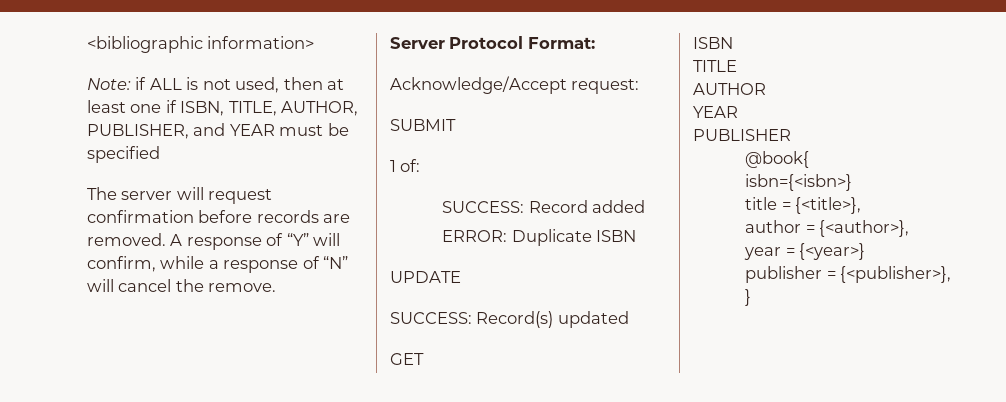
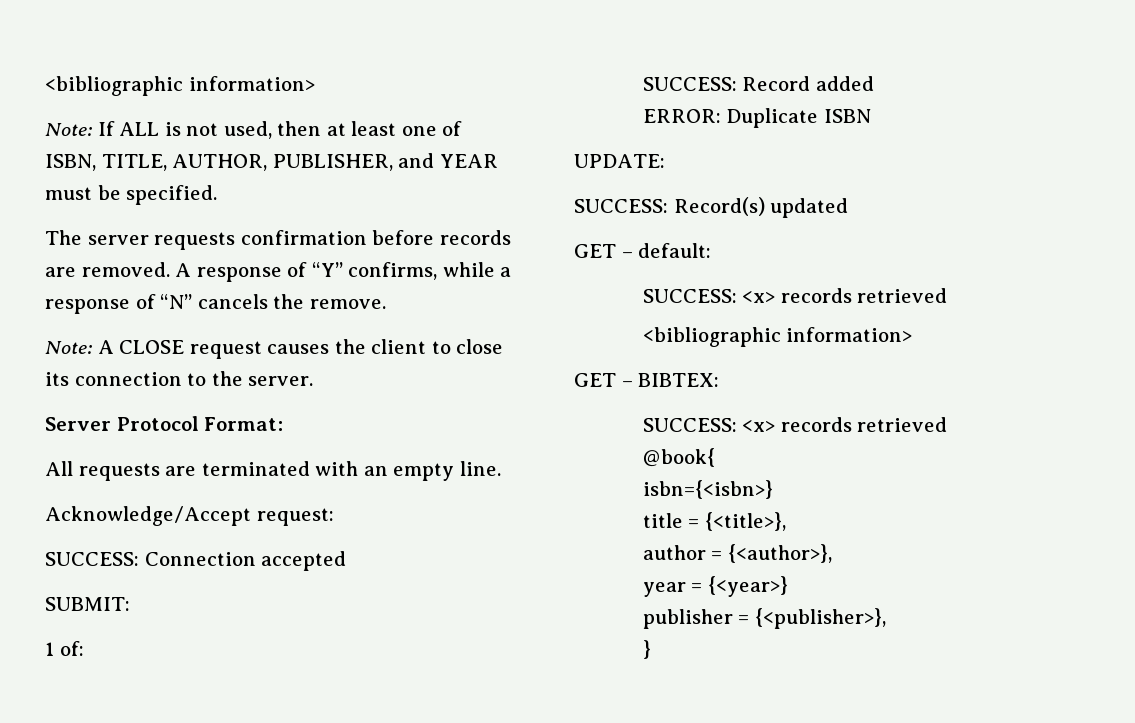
- Note: if ALL is not used, then at least one if ISBN, TITLE, AUTHOR, PUBLISHER, and YEAR must be specified
+ Note: If ALL is not used, then at least one of ISBN, TITLE, AUTHOR, PUBLISHER, and YEAR must be specified.
- The server will request confirmation before records are removed.
+ The server requests confirmation before records are removed.
- A response of “Y” will confirm, while a response of “N” will cancel the remove.
+ A response of “Y” confirms, while a response of “N” cancels the remove.
+ Note: A CLOSE request causes the client to close its connection to the server.
  Server Protocol Format:
+ All requests are terminated with an empty line.
  Acknowledge/Accept request:
- SUBMIT
+ SUCCESS: Connection accepted
+ SUBMIT:
- UPDATE
+ UPDATE:
- GET
- ISBN
- TITLE
- AUTHOR
- YEAR
- PUBLISHER
+ GET – default:
+ SUCCESS: <x> records retrieved
+ <bibliographic information>
+ GET – BIBTEX:
+ SUCCESS: <x> records retrieved

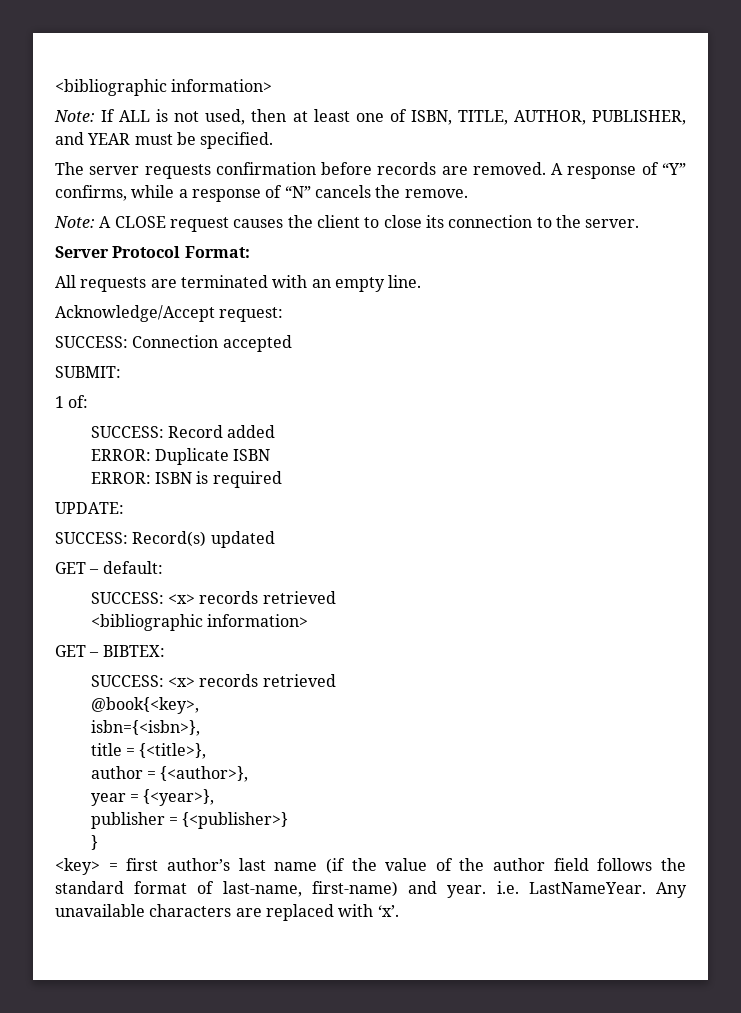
+ ERROR: ISBN is required
- @book{
- isbn={<isbn>}
+ @book{<key>,
+ isbn={<isbn>},
- year = {<year>}
+ year = {<year>},
- publisher = {<publisher>},
+ publisher = {<publisher>}
+ <key> = first author’s last name (if the value of the author field follows the standard format of last-name, first-name) and year. i.e. LastNameYear. Any unavailable characters are replaced with ‘x’.

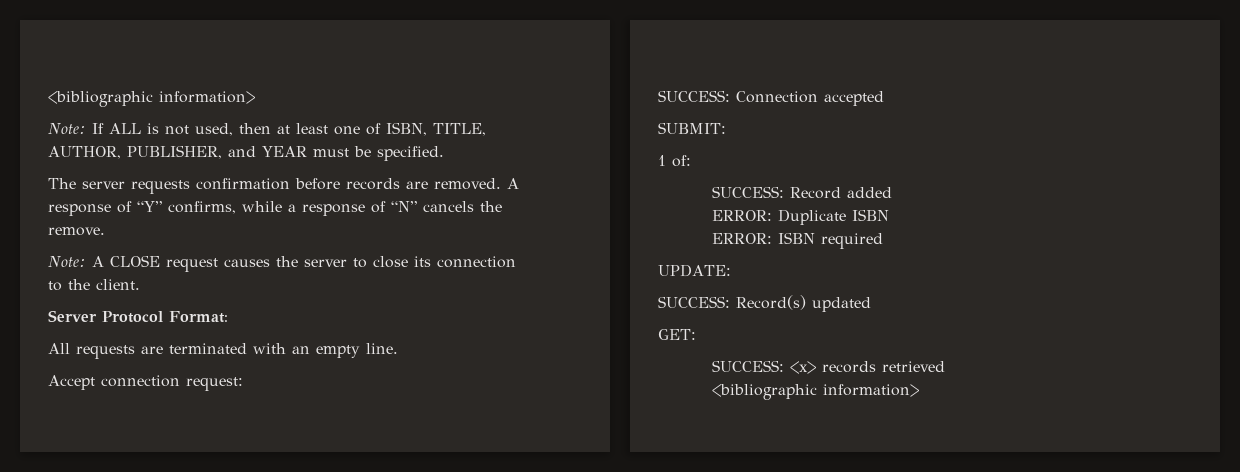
- Note: A CLOSE request causes the client to close its connection to the server.
+ Note: A CLOSE request causes the server to close its connection to the client.
- Acknowledge/Accept request:
+ Accept connection request:
- ERROR: ISBN is required
+ ERROR: ISBN required
- GET – default:
+ GET:
- GET – BIBTEX:
- SUCCESS: <x> records retrieved
- @book{<key>,
- isbn={<isbn>},
- title = {<title>},
- author = {<author>},
- year = {<year>},
- publisher = {<publisher>}
- }
- <key> = first author’s last name (if the value of the author field follows the standard format of last-name, first-name) and year. i.e. LastNameYear. Any unavailable characters are replaced with ‘x’.

